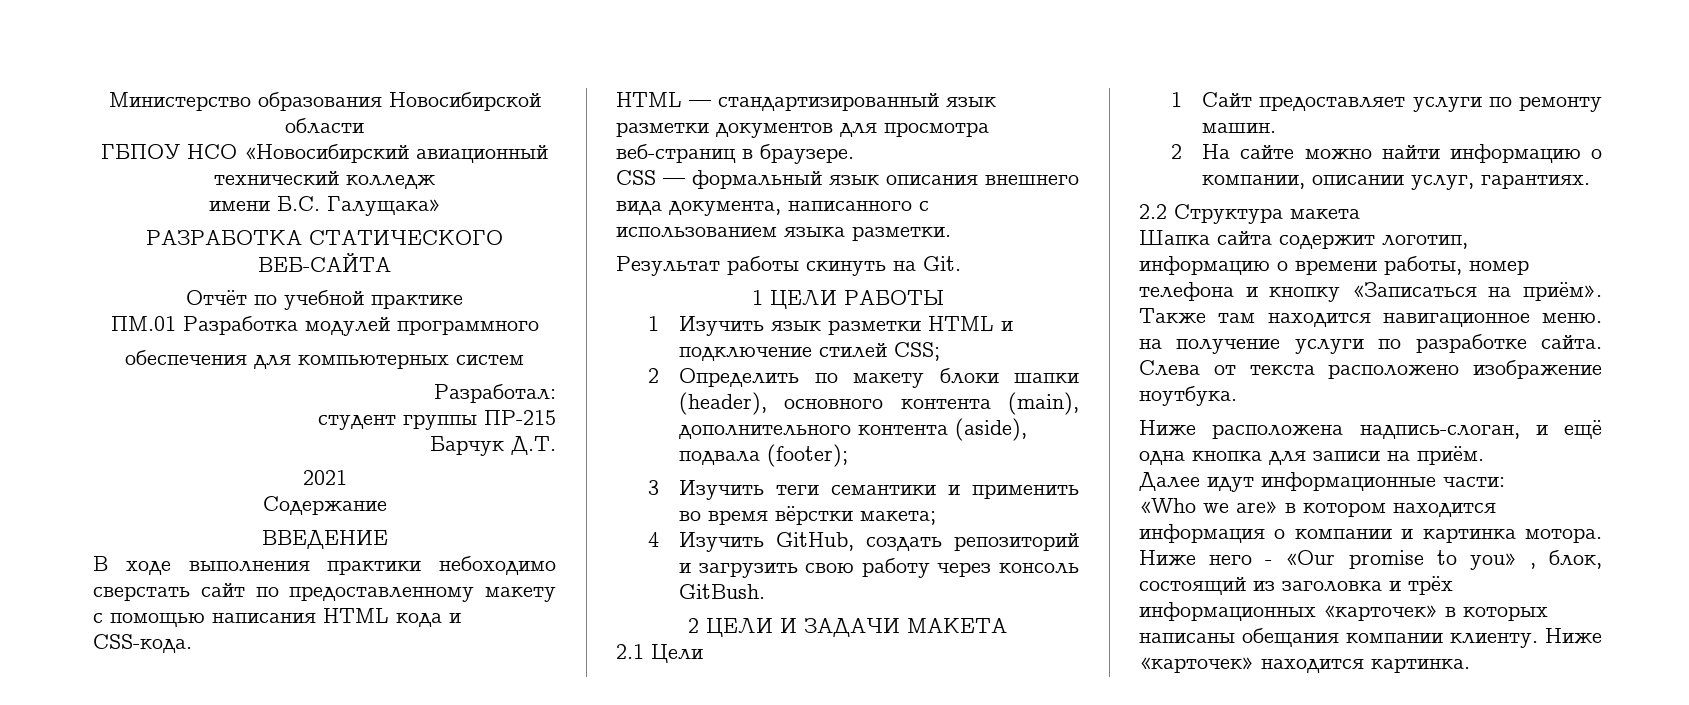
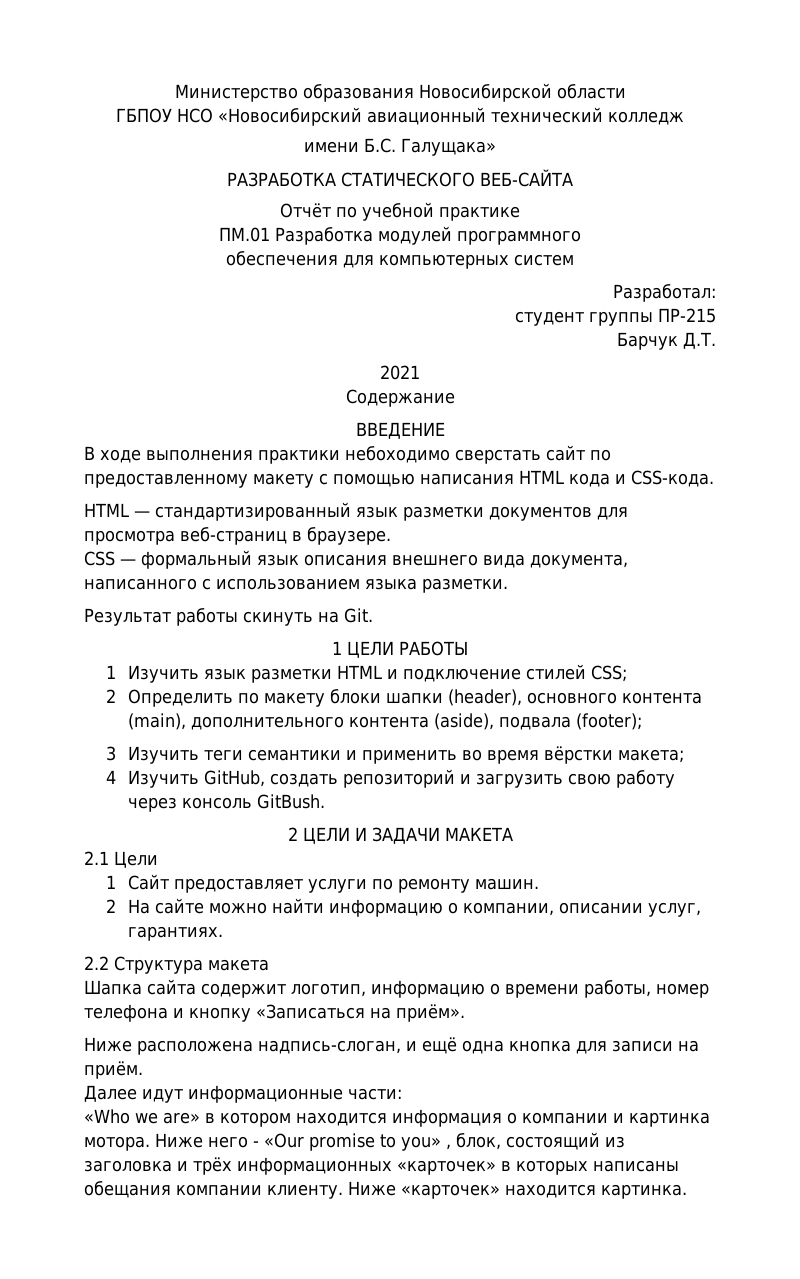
- Также там находится навигационное меню. на получение услуги по разработке сайта. Слева от текста расположено изображение ноутбука.

